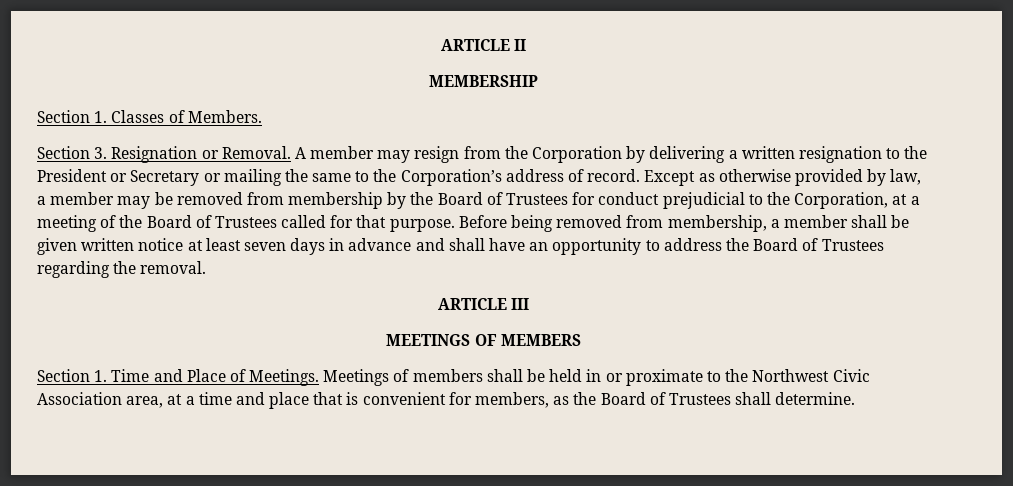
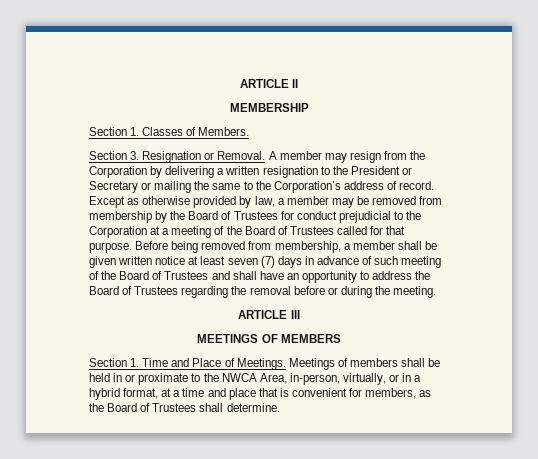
- Except as otherwise provided by law, a member may be removed from membership by the Board of Trustees for conduct prejudicial to the Corporation, at a meeting of the Board of Trustees called for that purpose.
+ Except as otherwise provided by law, a member may be removed from membership by the Board of Trustees for conduct prejudicial to the Corporation at a meeting of the Board of Trustees called for that purpose.
- Before being removed from membership, a member shall be given written notice at least seven days in advance and shall have an opportunity to address the Board of Trustees regarding the removal.
+ Before being removed from membership, a member shall be given written notice at least seven (7) days in advance of such meeting of the Board of Trustees and shall have an opportunity to address the Board of Trustees regarding the removal before or during the meeting.
- Meetings of members shall be held in or proximate to the Northwest Civic Association area, at a time and place that is convenient for members, as the Board of Trustees shall determine.
+ Meetings of members shall be held in or proximate to the NWCA Area, in-person, virtually, or in a hybrid format, at a time and place that is convenient for members, as the Board of Trustees shall determine.

